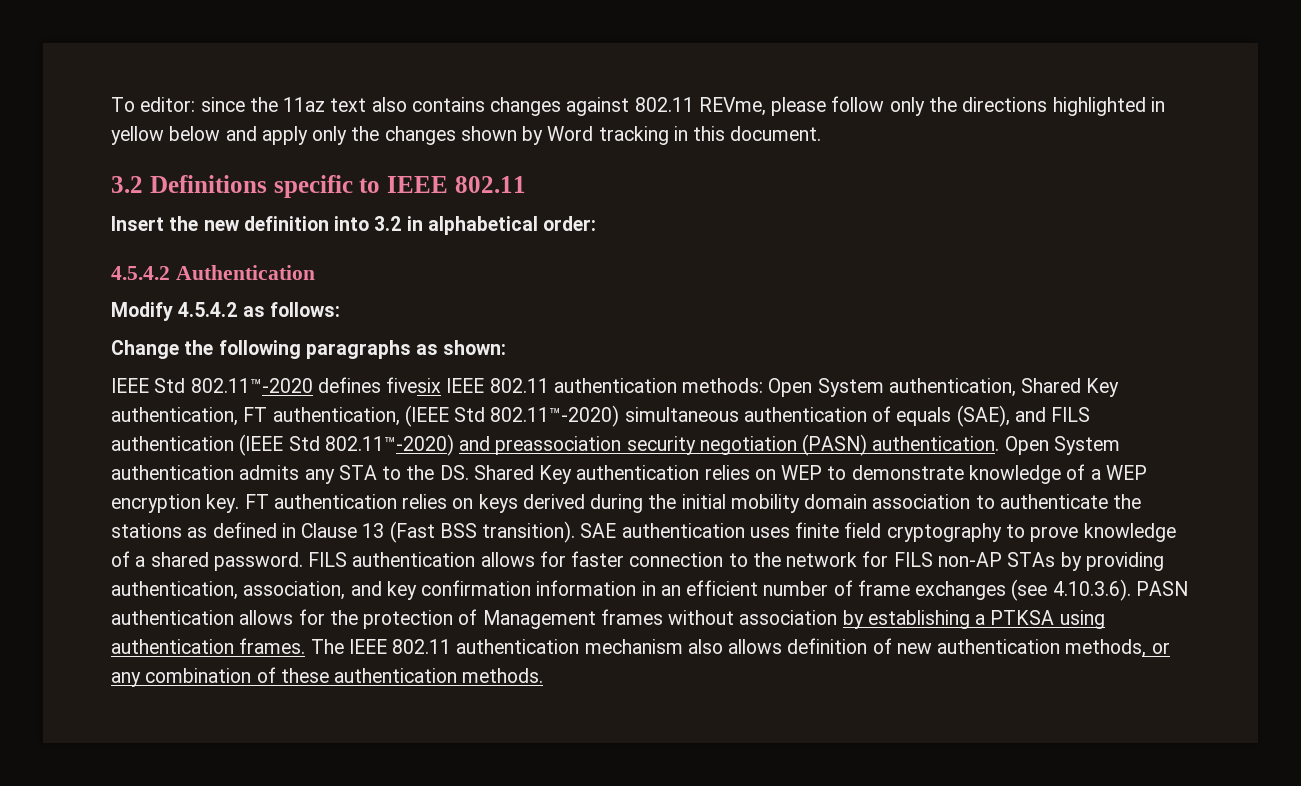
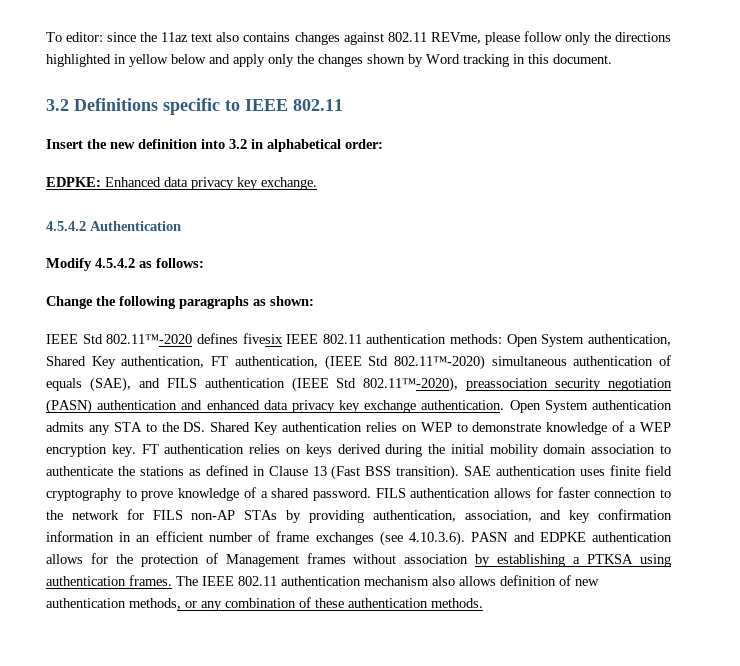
+ EDPKE: Enhanced data privacy key exchange.
- IEEE Std 802.11™-2020 defines fivesix IEEE 802.11 authentication methods: Open System authentication, Shared Key authentication, FT authentication, (IEEE Std 802.11™-2020) simultaneous authentication of equals (SAE), and FILS authentication (IEEE Std 802.11™-2020) and preassociation security negotiation (PASN) authentication.
+ IEEE Std 802.11™-2020 defines fivesix IEEE 802.11 authentication methods: Open System authentication, Shared Key authentication, FT authentication, (IEEE Std 802.11™-2020) simultaneous authentication of equals (SAE), and FILS authentication (IEEE Std 802.11™-2020), preassociation security negotiation (PASN) authentication and enhanced data privacy key exchange authentication.
- FILS authentication allows for faster connection to the network for FILS non-AP STAs by providing authentication, association, and key confirmation information in an efficient number of frame exchanges (see 4.10.3.6). PASN authentication allows for the protection of Management frames without association by establishing a PTKSA using authentication frames.
+ FILS authentication allows for faster connection to the network for FILS non-AP STAs by providing authentication, association, and key confirmation information in an efficient number of frame exchanges (see 4.10.3.6). PASN and EDPKE authentication allows for the protection of Management frames without association by establishing a PTKSA using authentication frames.

